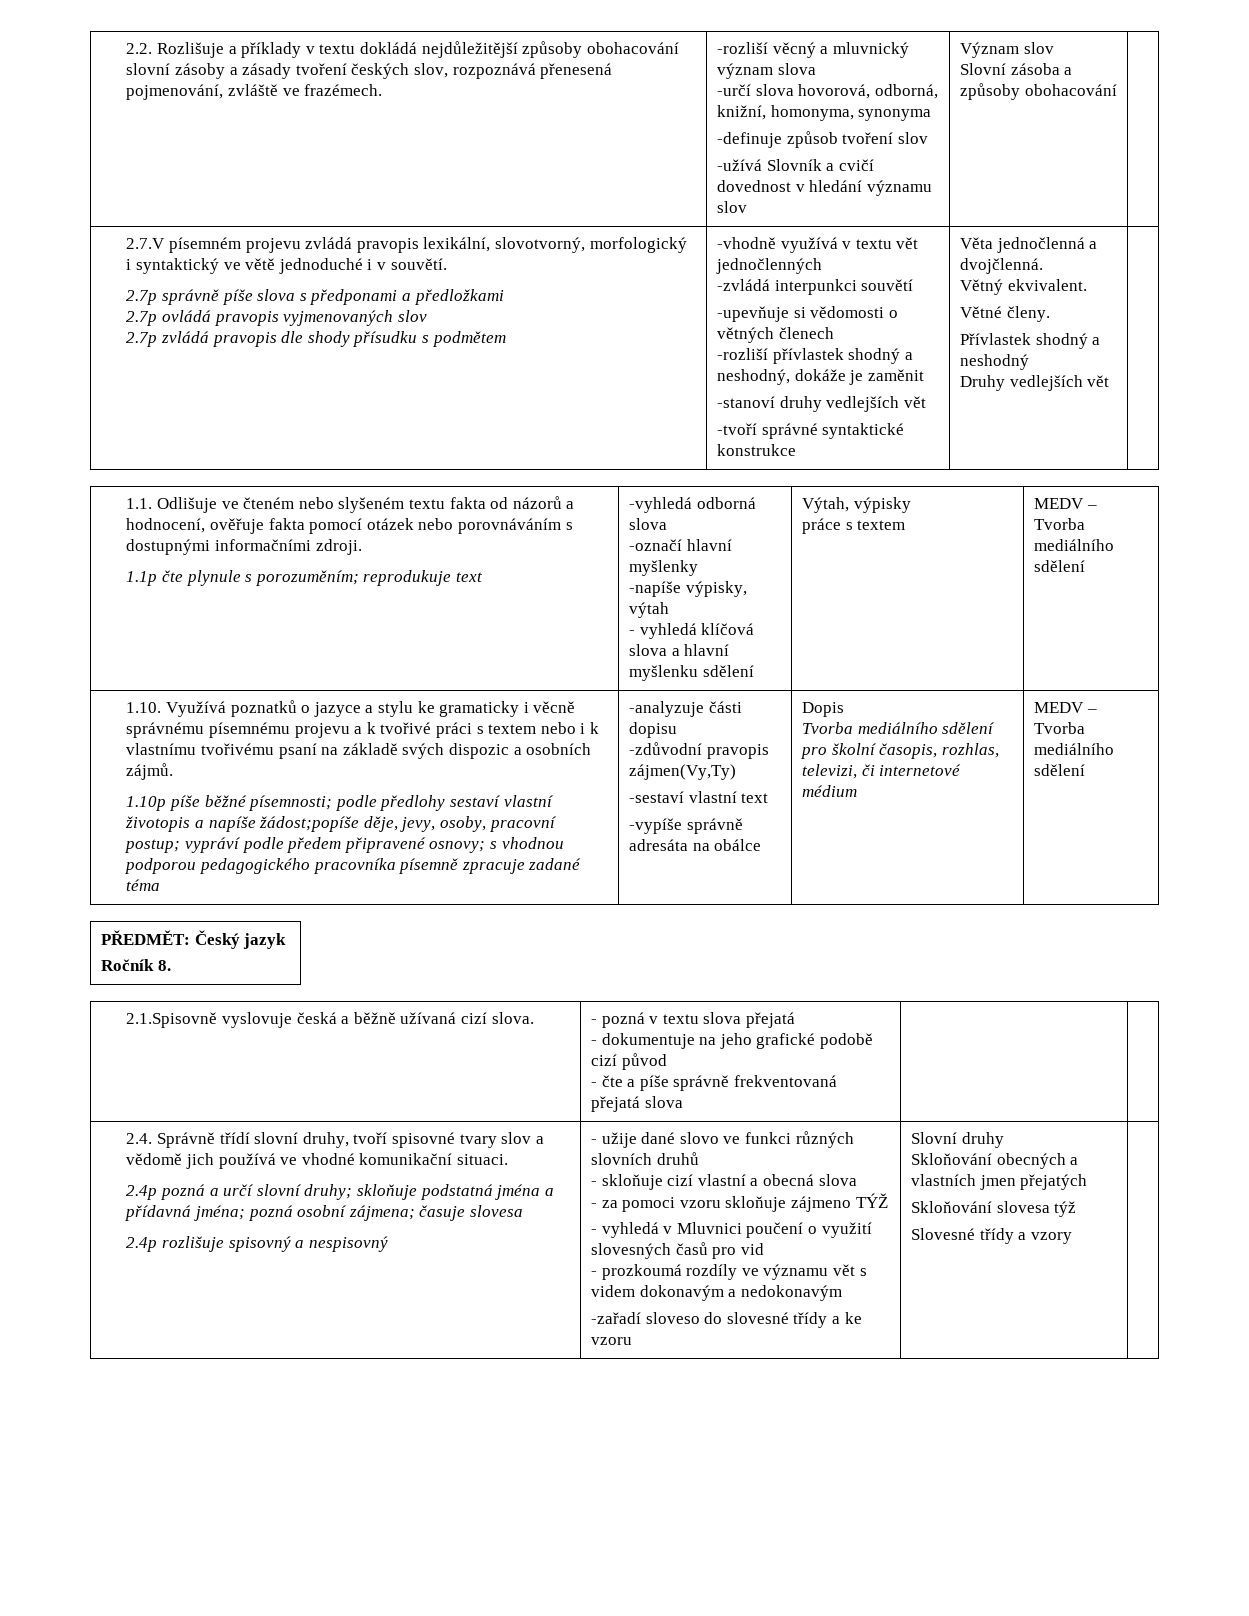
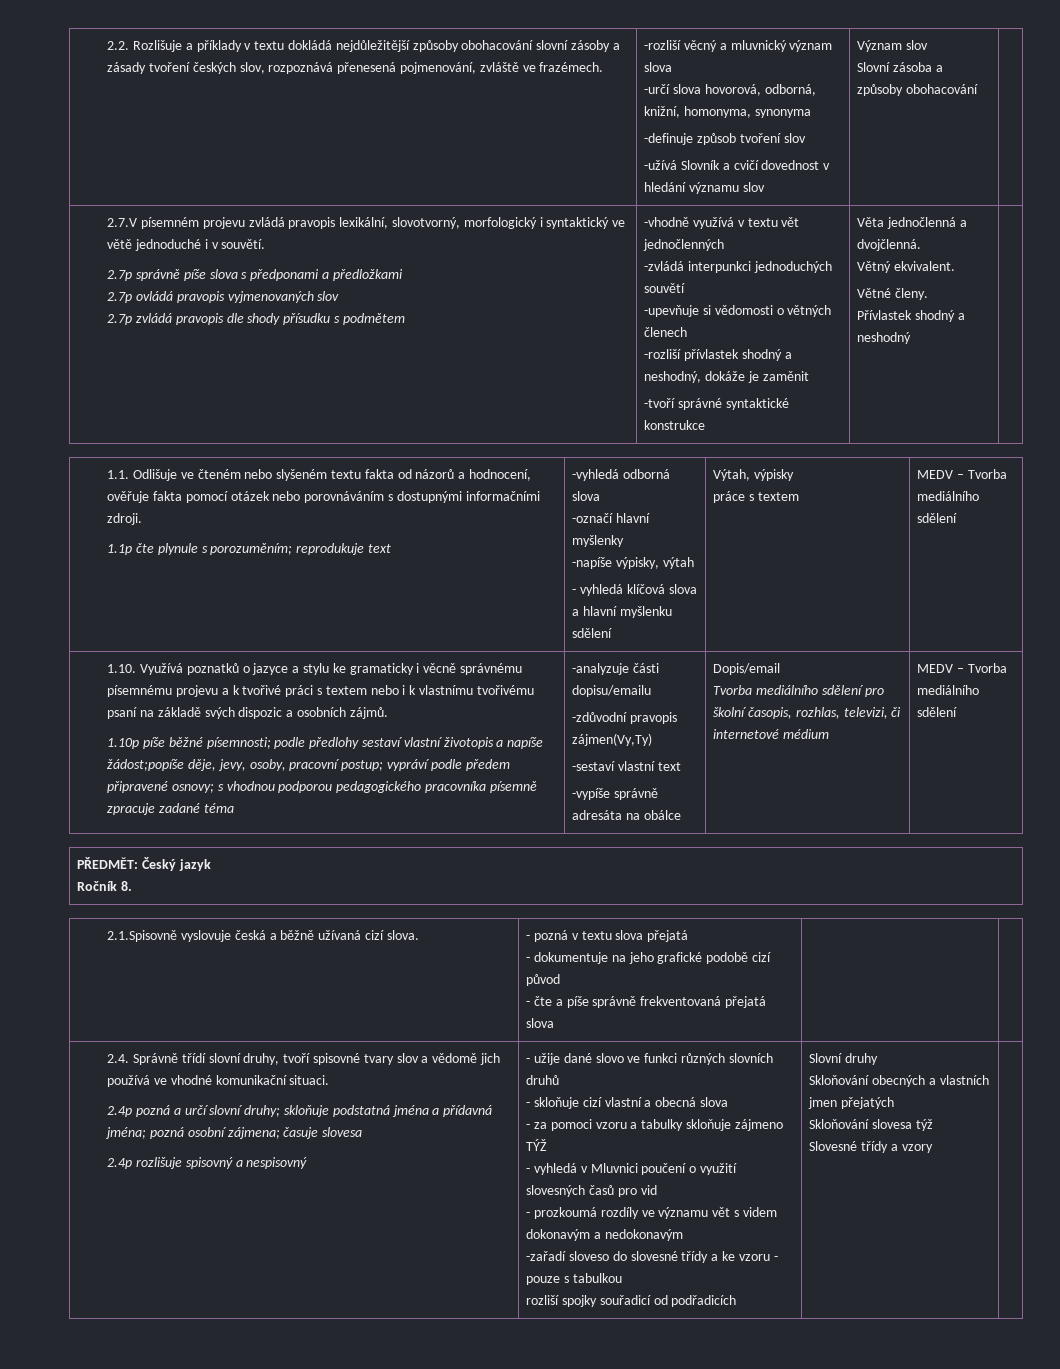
- -zvládá interpunkci souvětí
+ -zvládá interpunkci jednoduchých souvětí
- -stanoví druhy vedlejších vět
- Druhy vedlejších vět
- -analyzuje části dopisu
+ -analyzuje části dopisu/emailu
- Dopis
+ Dopis/email
- - za pomoci vzoru skloňuje zájmeno TÝŽ
+ - za pomoci vzoru a tabulky skloňuje zájmeno TÝŽ
- -zařadí sloveso do slovesné třídy a ke vzoru
+ -zařadí sloveso do slovesné třídy a ke vzoru - pouze s tabulkou
+ rozliší spojky souřadicí od podřadicích

